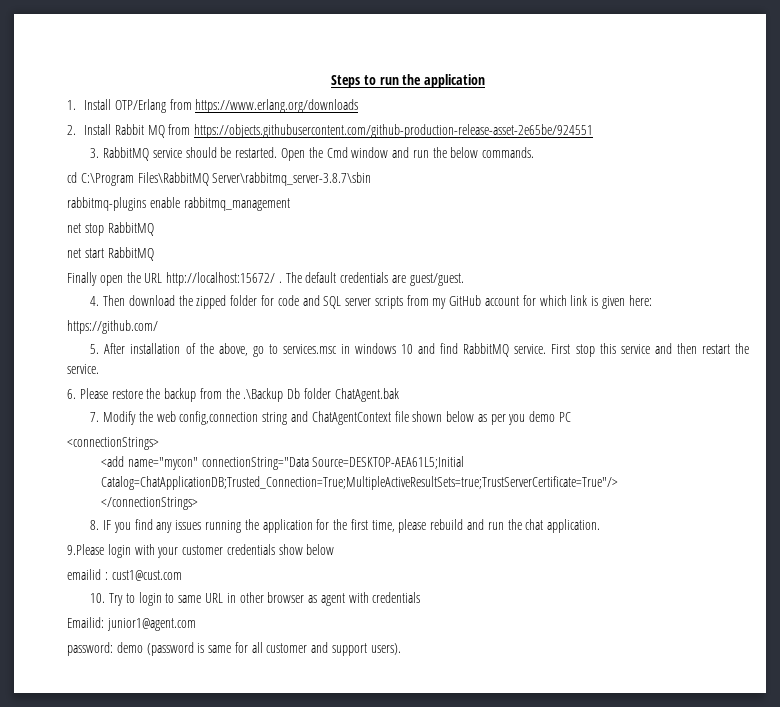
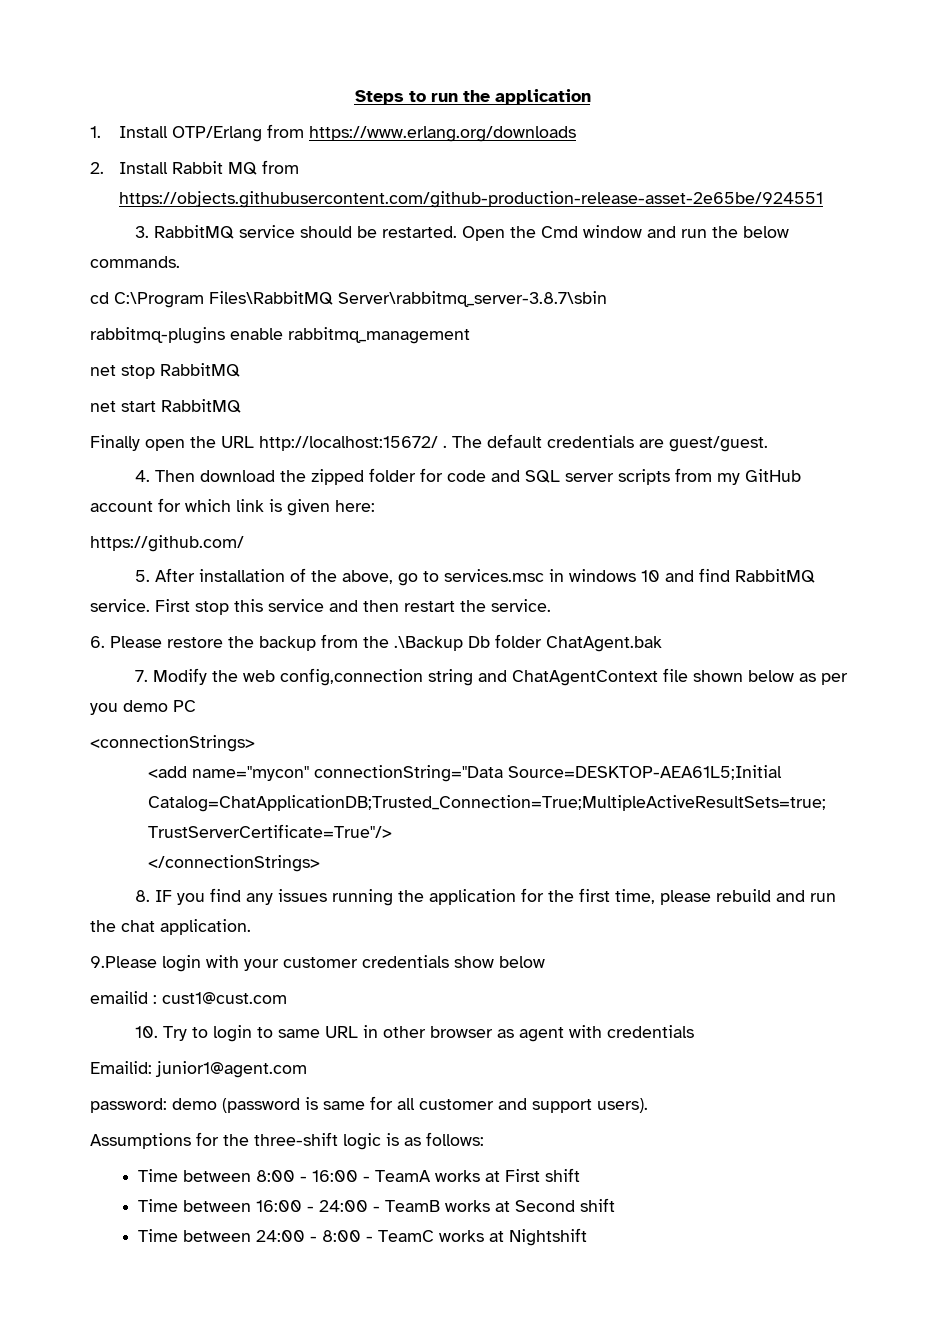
+ Assumptions for the three-shift logic is as follows:
+ Time between 8:00 - 16:00 - TeamA works at First shift
+ Time between 16:00 - 24:00 - TeamB works at Second shift
+ Time between 24:00 - 8:00 - TeamC works at Nightshift

